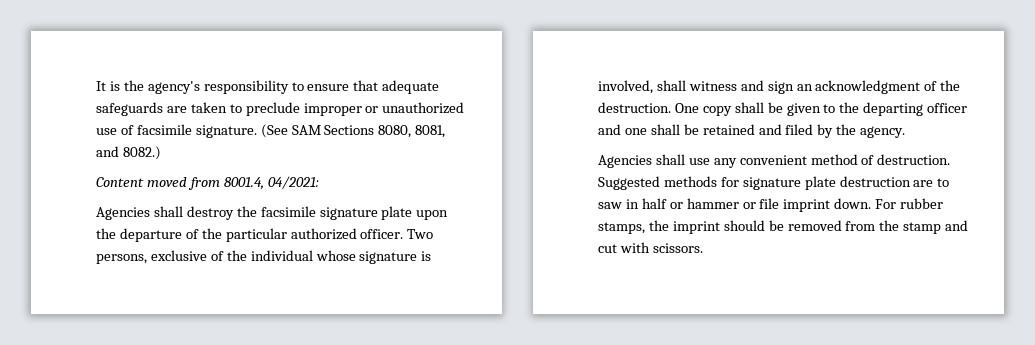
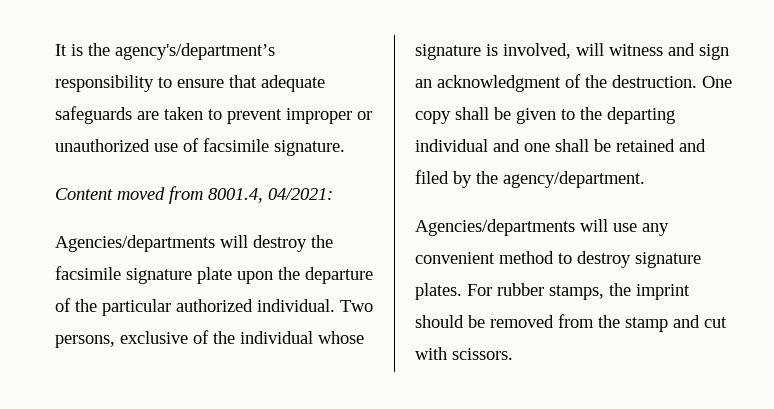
- It is the agency's responsibility to ensure that adequate safeguards are taken to preclude improper or unauthorized use of facsimile signature. (See SAM Sections 8080, 8081, and 8082.)
+ It is the agency's/department’s responsibility to ensure that adequate safeguards are taken to prevent improper or unauthorized use of facsimile signature.
- Agencies shall destroy the facsimile signature plate upon the departure of the particular authorized officer.
+ Agencies/departments will destroy the facsimile signature plate upon the departure of the particular authorized individual.
- Two persons, exclusive of the individual whose signature is involved, shall witness and sign an acknowledgment of the destruction.
+ Two persons, exclusive of the individual whose signature is involved, will witness and sign an acknowledgment of the destruction.
- One copy shall be given to the departing officer and one shall be retained and filed by the agency.
- Agencies shall use any convenient method of destruction. Suggested methods for signature plate destruction are to saw in half or hammer or file imprint down.
+ One copy shall be given to the departing individual and one shall be retained and filed by the agency/department.
+ Agencies/departments will use any convenient method to destroy signature plates.

